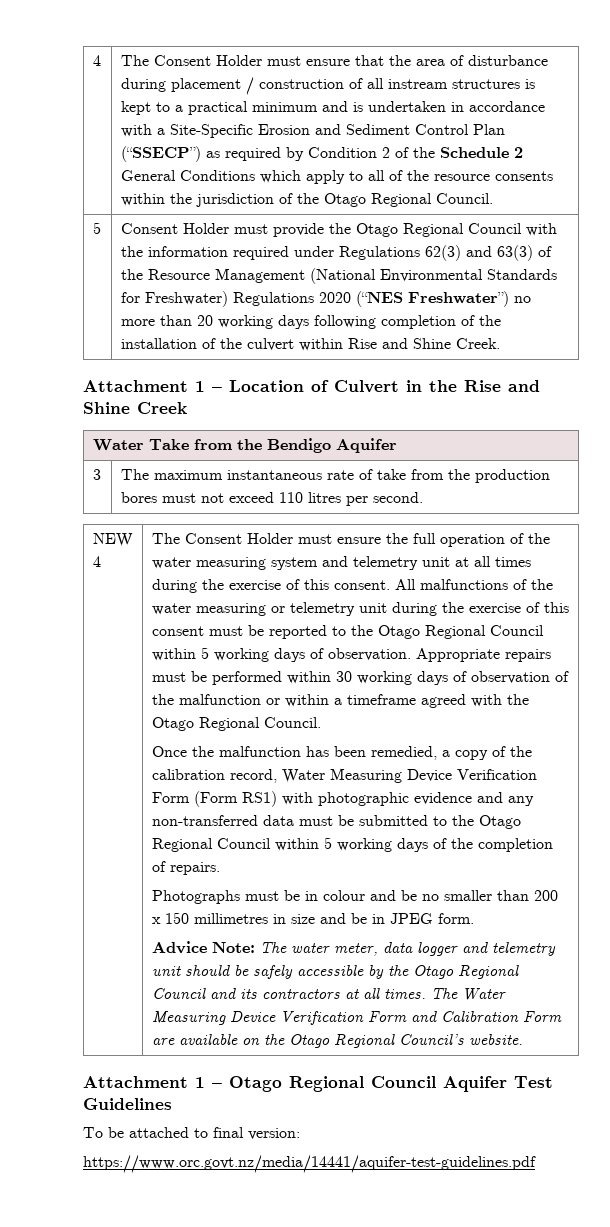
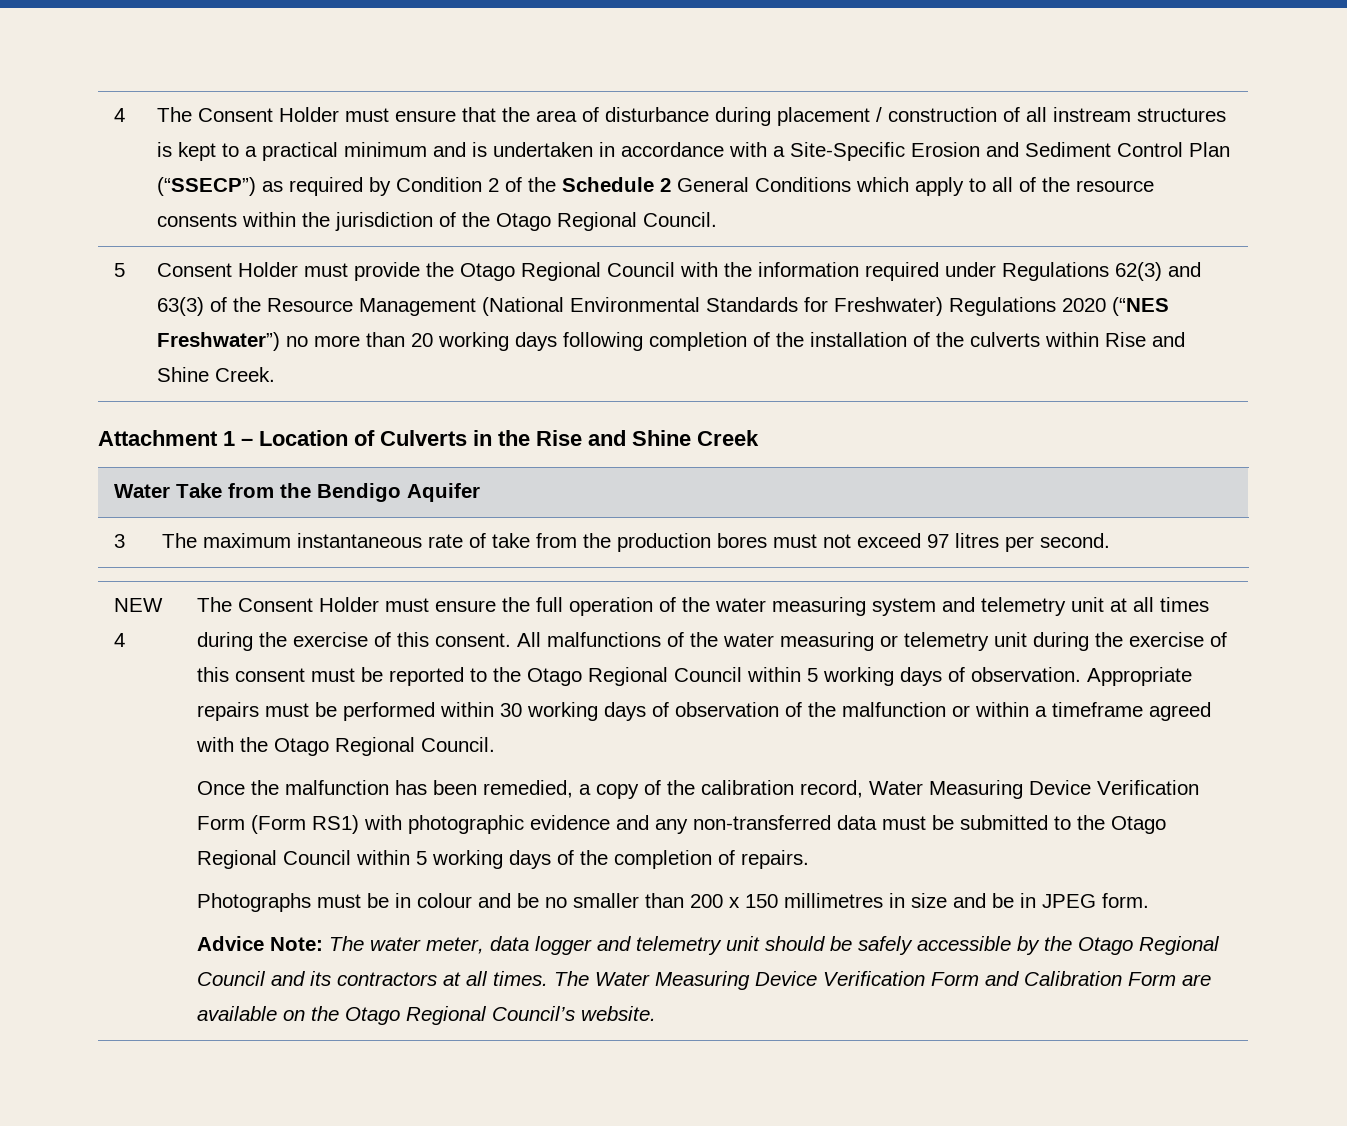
- Consent Holder must provide the Otago Regional Council with the information required under Regulations 62(3) and 63(3) of the Resource Management (National Environmental Standards for Freshwater) Regulations 2020 (“NES Freshwater”) no more than 20 working days following completion of the installation of the culvert within Rise and Shine Creek.
+ Consent Holder must provide the Otago Regional Council with the information required under Regulations 62(3) and 63(3) of the Resource Management (National Environmental Standards for Freshwater) Regulations 2020 (“NES Freshwater”) no more than 20 working days following completion of the installation of the culverts within Rise and Shine Creek.
- Attachment 1 – Location of Culvert in the Rise and Shine Creek
+ Attachment 1 – Location of Culverts in the Rise and Shine Creek
- 3 | The maximum instantaneous rate of take from the production bores must not exceed 110 litres per second.
+ 3 | The maximum instantaneous rate of take from the production bores must not exceed 97 litres per second.
- Attachment 1 – Otago Regional Council Aquifer Test Guidelines
- To be attached to final version:
- https://www.orc.govt.nz/media/14441/aquifer-test-guidelines.pdf

